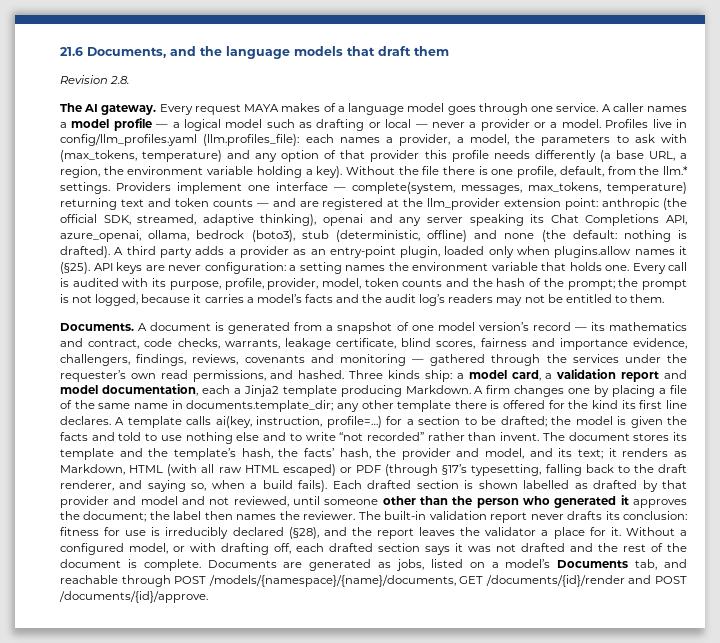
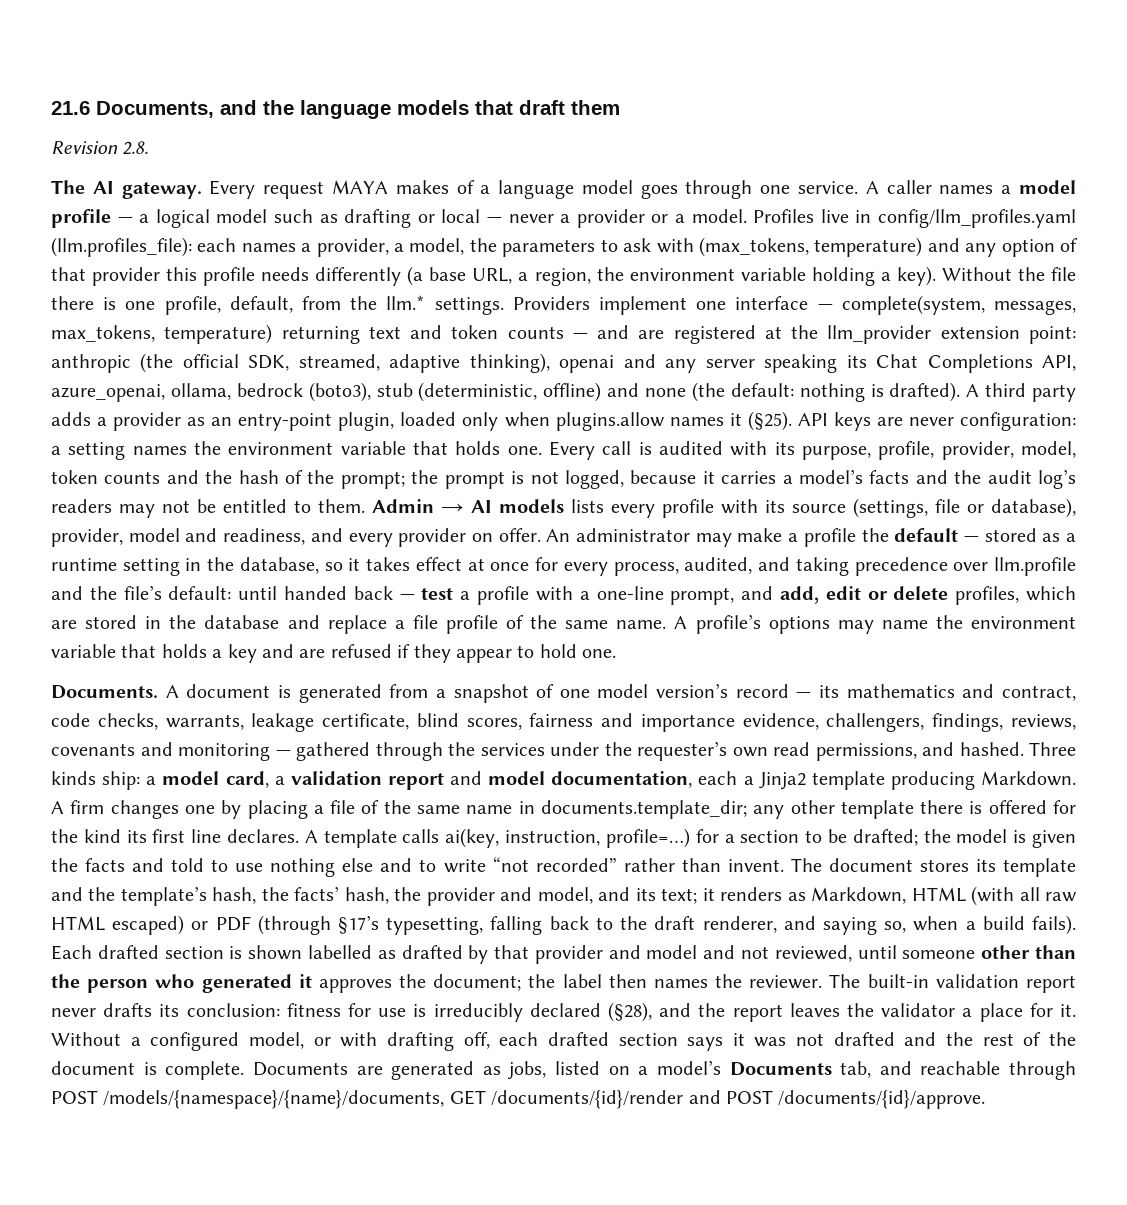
+ Admin → AI models lists every profile with its source (settings, file or database), provider, model and readiness, and every provider on offer. An administrator may make a profile the default — stored as a runtime setting in the database, so it takes effect at once for every process, audited, and taking precedence over llm.profile and the file’s default: until handed back — test a profile with a one-line prompt, and add, edit or delete profiles, which are stored in the database and replace a file profile of the same name. A profile’s options may name the environment variable that holds a key and are refused if they appear to hold one.

